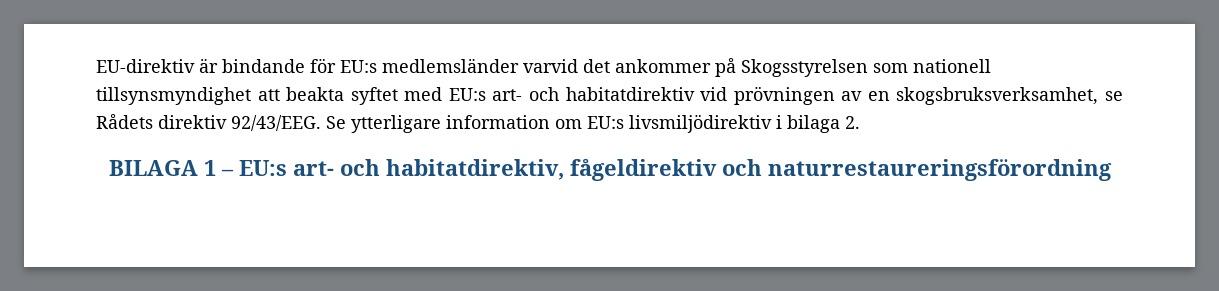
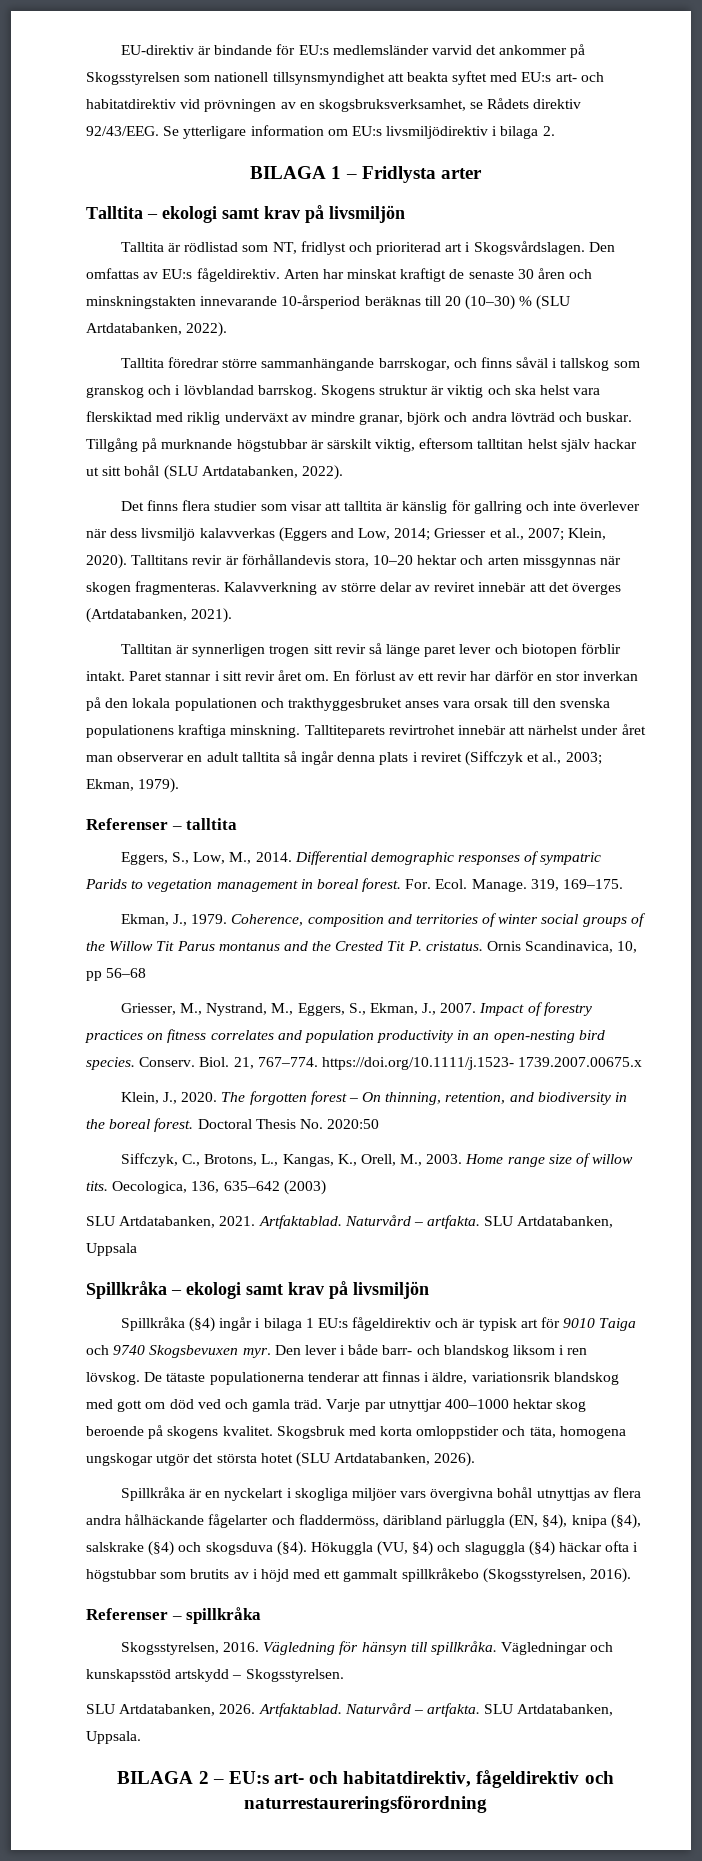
- BILAGA 1 – EU:s art- och habitatdirektiv, fågeldirektiv och naturrestaureringsförordning
+ BILAGA 1 – Fridlysta arter
+ Talltita – ekologi samt krav på livsmiljön
+ Talltita är rödlistad som NT, fridlyst och prioriterad art i Skogsvårdslagen. Den omfattas av EU:s fågeldirektiv. Arten har minskat kraftigt de senaste 30 åren och minskningstakten innevarande 10-årsperiod beräknas till 20 (10–30) % (SLU Artdatabanken, 2022).
+ Talltita föredrar större sammanhängande barrskogar, och finns såväl i tallskog som granskog och i lövblandad barrskog. Skogens struktur är viktig och ska helst vara flerskiktad med riklig underväxt av mindre granar, björk och andra lövträd och buskar. Tillgång på murknande högstubbar är särskilt viktig, eftersom talltitan helst själv hackar ut sitt bohål (SLU Artdatabanken, 2022).
+ Det finns flera studier som visar att talltita är känslig för gallring och inte överlever när dess livsmiljö kalavverkas (Eggers and Low, 2014; Griesser et al., 2007; Klein, 2020). Talltitans revir är förhållandevis stora, 10–20 hektar och arten missgynnas när skogen fragmenteras. Kalavverkning av större delar av reviret innebär att det överges (Artdatabanken, 2021).
+ Talltitan är synnerligen trogen sitt revir så länge paret lever och biotopen förblir intakt. Paret stannar i sitt revir året om. En förlust av ett revir har därför en stor inverkan på den lokala populationen och trakthyggesbruket anses vara orsak till den svenska populationens kraftiga minskning. Talltiteparets revirtrohet innebär att närhelst under året man observerar en adult talltita så ingår denna plats i reviret (Siffczyk et al., 2003; Ekman, 1979).
+ Referenser – talltita
+ Eggers, S., Low, M., 2014. Differential demographic responses of sympatric Parids to vegetation management in boreal forest. For. Ecol. Manage. 319, 169–175.
+ Ekman, J., 1979. Coherence, composition and territories of winter social groups of the Willow Tit Parus montanus and the Crested Tit P. cristatus. Ornis Scandinavica, 10, pp 56–68
+ Griesser, M., Nystrand, M., Eggers, S., Ekman, J., 2007. Impact of forestry practices on fitness correlates and population productivity in an open-nesting bird species. Conserv. Biol. 21, 767–774. https://doi.org/10.1111/j.1523- 1739.2007.00675.x
+ Klein, J., 2020. The forgotten forest – On thinning, retention, and biodiversity in the boreal forest. Doctoral Thesis No. 2020:50
+ Siffczyk, C., Brotons, L., Kangas, K., Orell, M., 2003. Home range size of willow tits. Oecologica, 136, 635–642 (2003)
+ SLU Artdatabanken, 2021. Artfaktablad. Naturvård – artfakta. SLU Artdatabanken, Uppsala
+ Spillkråka – ekologi samt krav på livsmiljön
+ Spillkråka (§4) ingår i bilaga 1 EU:s fågeldirektiv och är typisk art för 9010 Taiga och 9740 Skogsbevuxen myr. Den lever i både barr- och blandskog liksom i ren lövskog. De tätaste populationerna tenderar att finnas i äldre, variationsrik blandskog med gott om död ved och gamla träd. Varje par utnyttjar 400–1000 hektar skog beroende på skogens kvalitet. Skogsbruk med korta omloppstider och täta, homogena ungskogar utgör det största hotet (SLU Artdatabanken, 2026).
+ Spillkråka är en nyckelart i skogliga miljöer vars övergivna bohål utnyttjas av flera andra hålhäckande fågelarter och fladdermöss, däribland pärluggla (EN, §4), knipa (§4), salskrake (§4) och skogsduva (§4). Hökuggla (VU, §4) och slaguggla (§4) häckar ofta i högstubbar som brutits av i höjd med ett gammalt spillkråkebo (Skogsstyrelsen, 2016).
+ Referenser – spillkråka
+ Skogsstyrelsen, 2016. Vägledning för hänsyn till spillkråka. Vägledningar och kunskapsstöd artskydd – Skogsstyrelsen.
+ SLU Artdatabanken, 2026. Artfaktablad. Naturvård – artfakta. SLU Artdatabanken, Uppsala.
+ BILAGA 2 – EU:s art- och habitatdirektiv, fågeldirektiv och naturrestaureringsförordning

